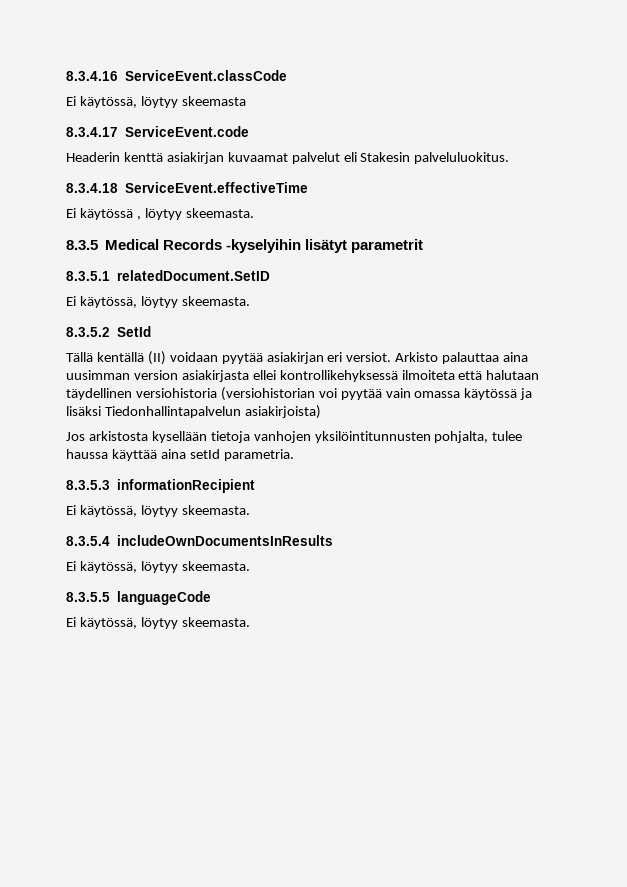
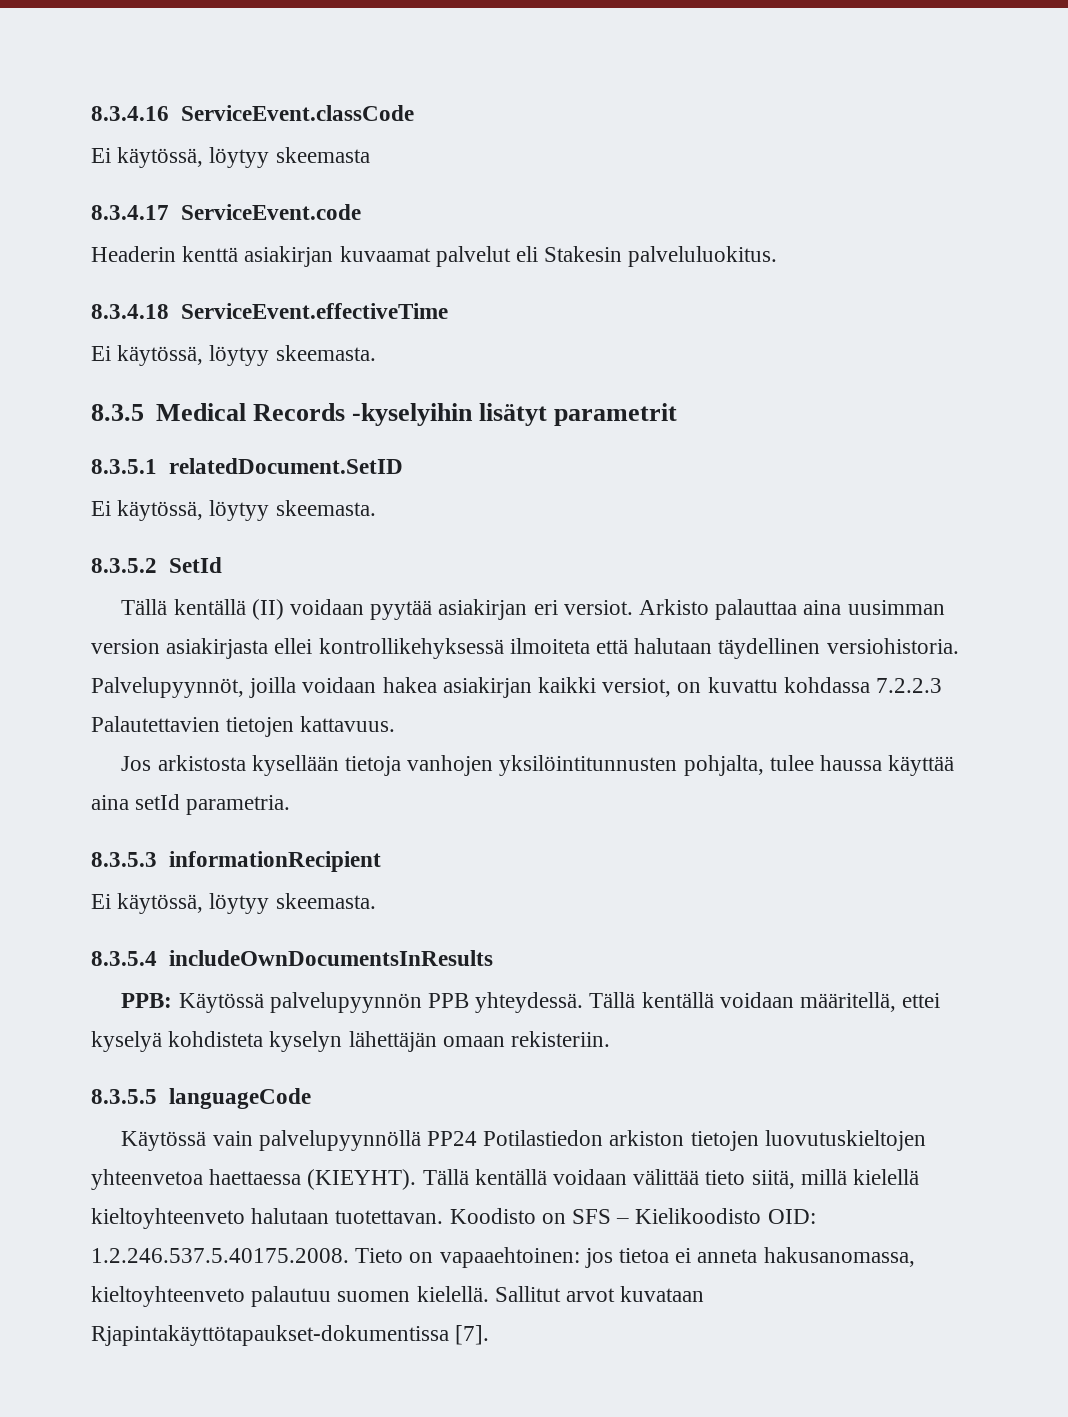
  8.3.4.18 ServiceEvent.effectiveTime
- Ei käytössä , löytyy skeemasta.
+ Ei käytössä, löytyy skeemasta.
- Arkisto palauttaa aina uusimman version asiakirjasta ellei kontrollikehyksessä ilmoiteta että halutaan täydellinen versiohistoria (versiohistorian voi pyytää vain omassa käytössä ja lisäksi Tiedonhallintapalvelun asiakirjoista)
+ Arkisto palauttaa aina uusimman version asiakirjasta ellei kontrollikehyksessä ilmoiteta että halutaan täydellinen versiohistoria. Palvelupyynnöt, joilla voidaan hakea asiakirjan kaikki versiot, on kuvattu kohdassa 7.2.2.3 Palautettavien tietojen kattavuus.
  8.3.5.4 includeOwnDocumentsInResults
- Ei käytössä, löytyy skeemasta.
+ PPB: Käytössä palvelupyynnön PPB yhteydessä. Tällä kentällä voidaan määritellä, ettei kyselyä kohdisteta kyselyn lähettäjän omaan rekisteriin.
  8.3.5.5 languageCode
- Ei käytössä, löytyy skeemasta.
+ Käytössä vain palvelupyynnöllä PP24 Potilastiedon arkiston tietojen luovutuskieltojen yhteenvetoa haettaessa (KIEYHT). Tällä kentällä voidaan välittää tieto siitä, millä kielellä kieltoyhteenveto halutaan tuotettavan. Koodisto on SFS – Kielikoodisto OID: 1.2.246.537.5.40175.2008. Tieto on vapaaehtoinen: jos tietoa ei anneta hakusanomassa, kieltoyhteenveto palautuu suomen kielellä. Sallitut arvot kuvataan Rjapintakäyttötapaukset-dokumentissa [7].

